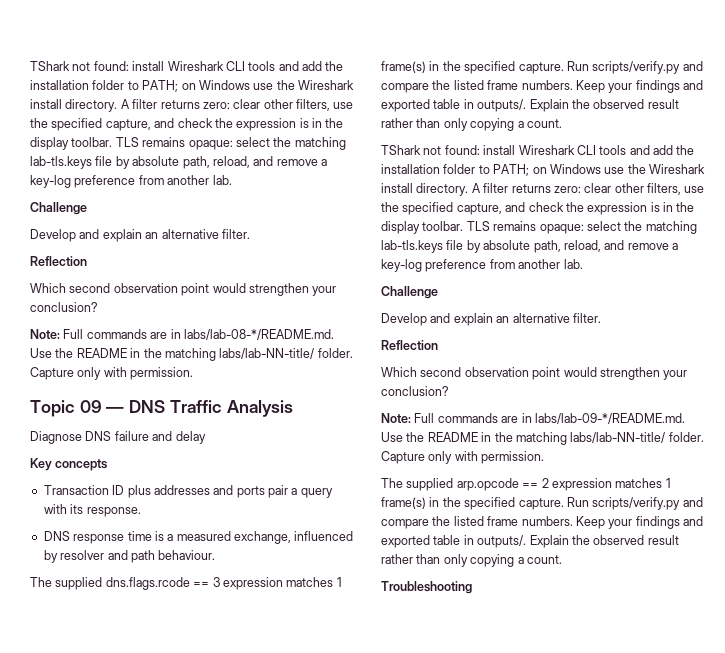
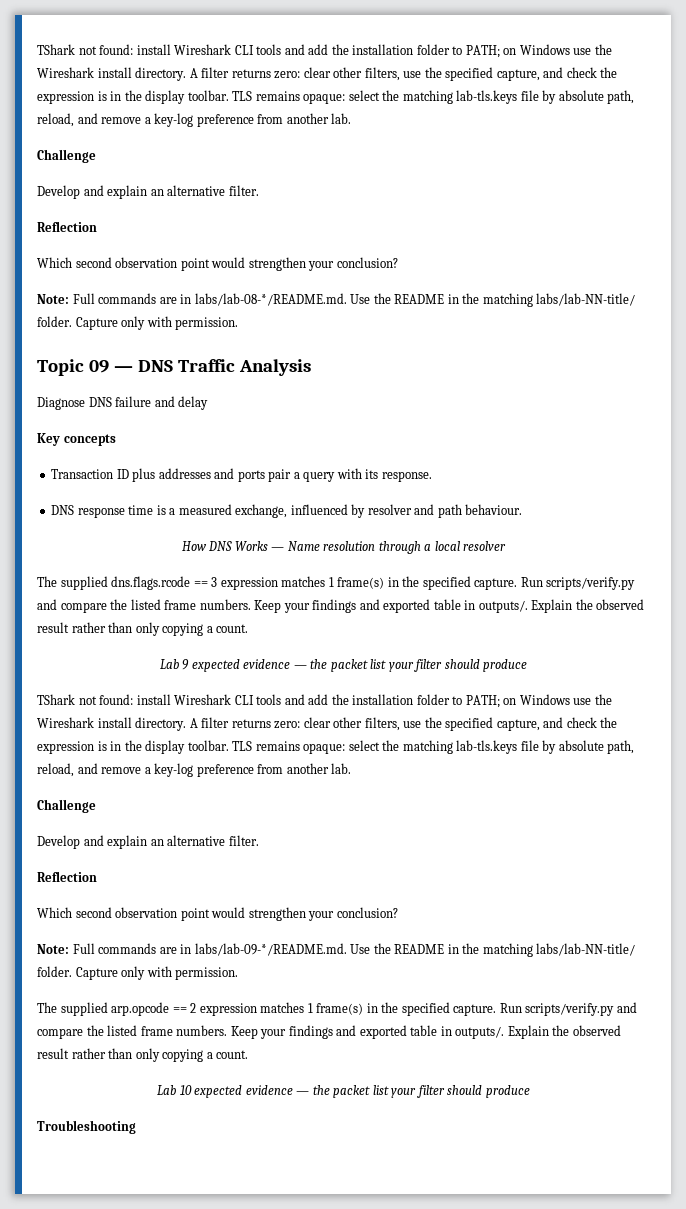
+ How DNS Works — Name resolution through a local resolver
+ Lab 9 expected evidence — the packet list your filter should produce
+ Lab 10 expected evidence — the packet list your filter should produce

